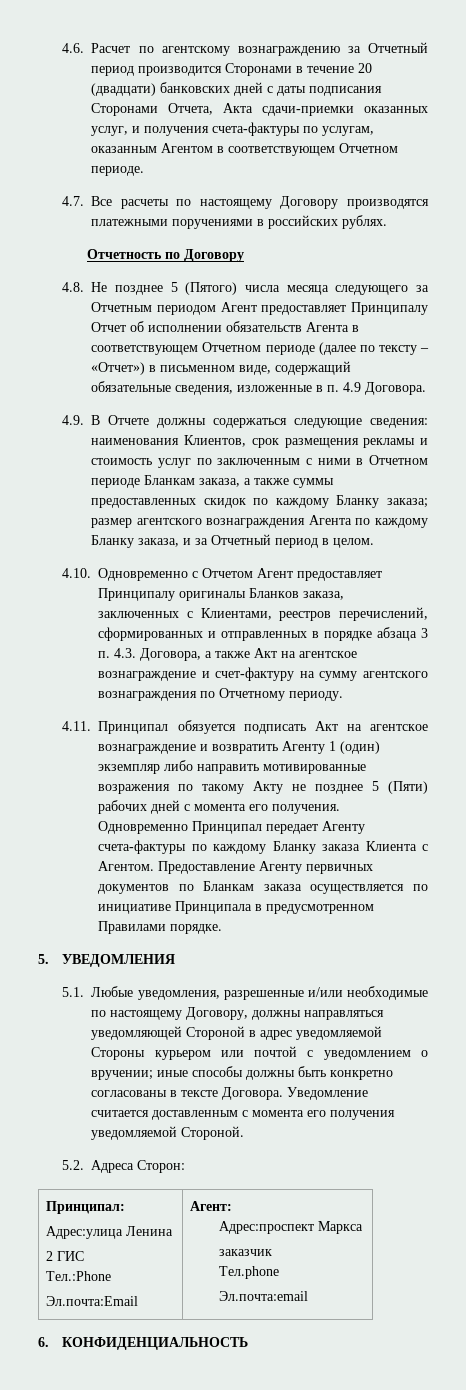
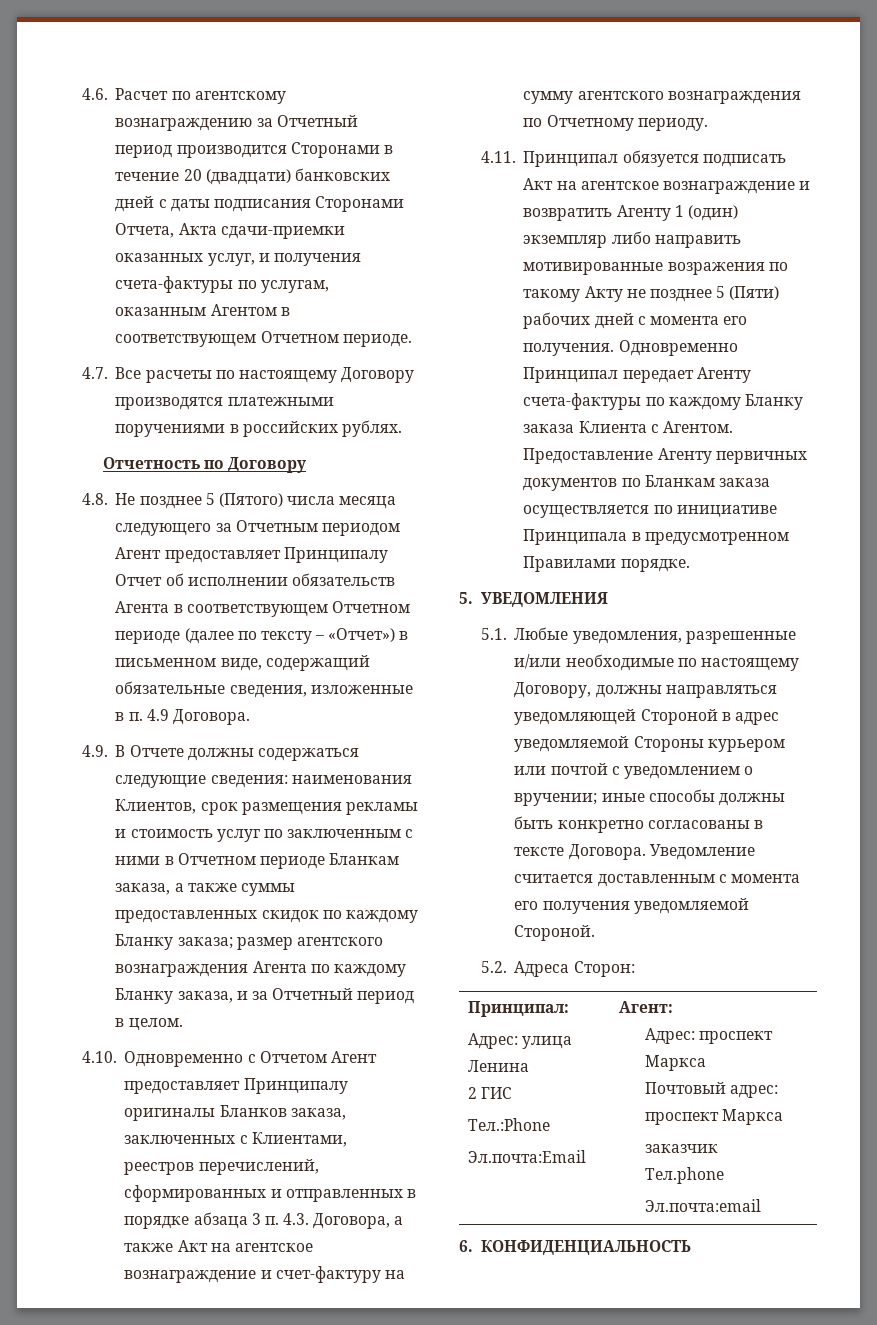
  Принципал:
- Адрес:улица Ленина
+ Адрес: улица Ленина
  2 ГИС
  Tел.:Phone
  Эл.почта:Email | Агент:
- Адрес:проспект Маркса
+ Адрес: проспект Маркса
+ Почтовый адрес: проспект Маркса

